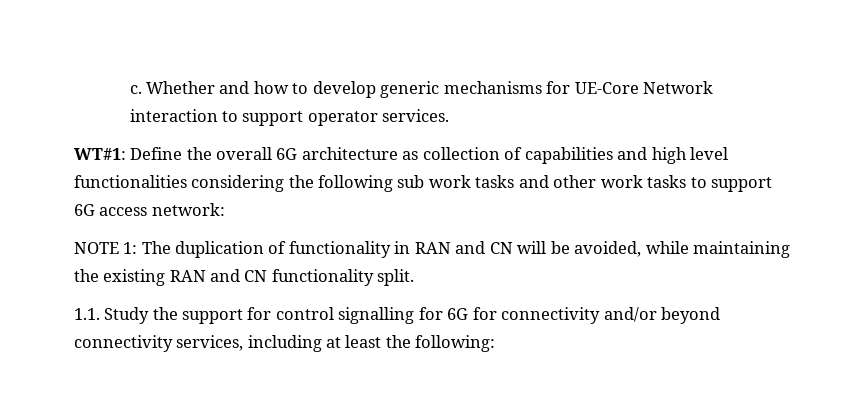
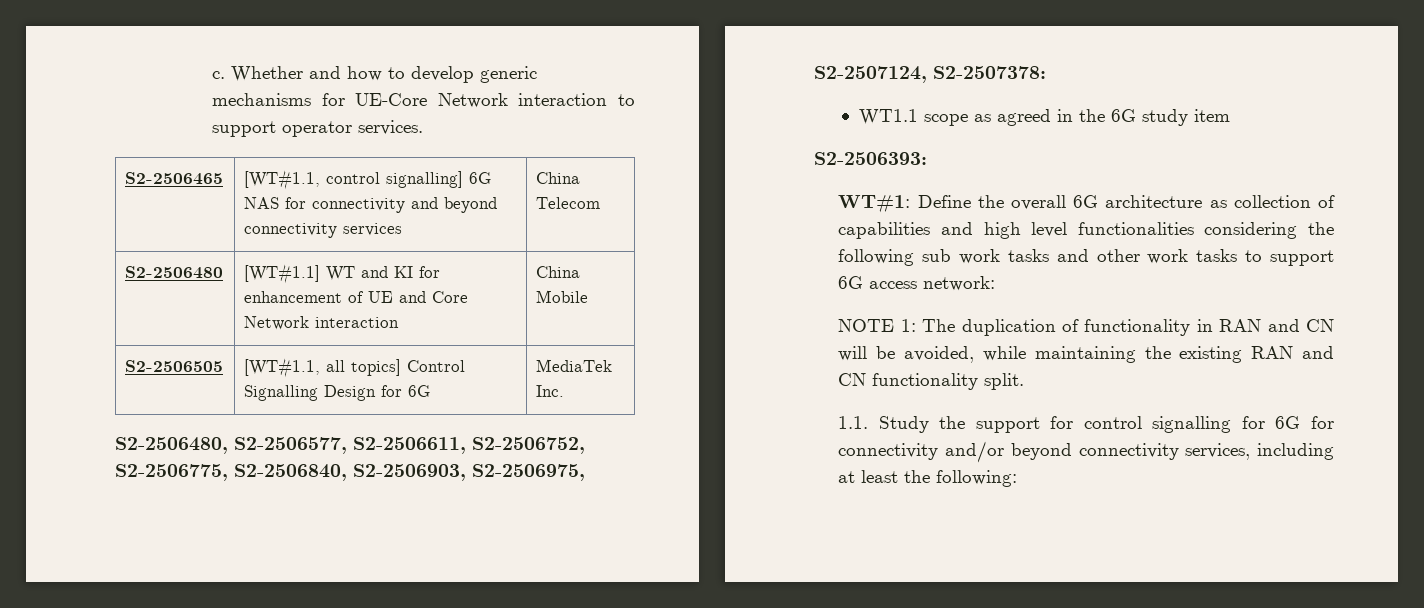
+ S2-2506465 | [WT#1.1, control signalling] 6G NAS for connectivity and beyond connectivity services | China Telecom
+ S2-2506480 | [WT#1.1] WT and KI for enhancement of UE and Core Network interaction | China Mobile
+ S2-2506505 | [WT#1.1, all topics] Control Signalling Design for 6G | MediaTek Inc.
+ S2-2506480, S2-2506577, S2-2506611, S2-2506752, S2-2506775, S2-2506840, S2-2506903, S2-2506975, S2-2507124, S2-2507378:
+ WT1.1 scope as agreed in the 6G study item
+ S2-2506393:

